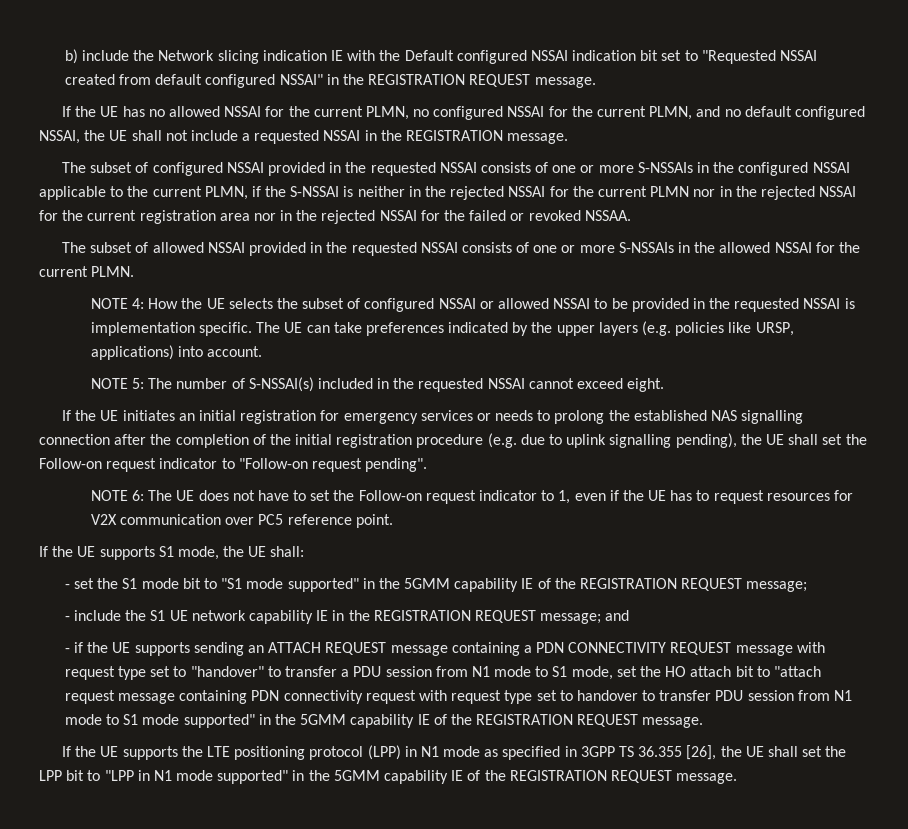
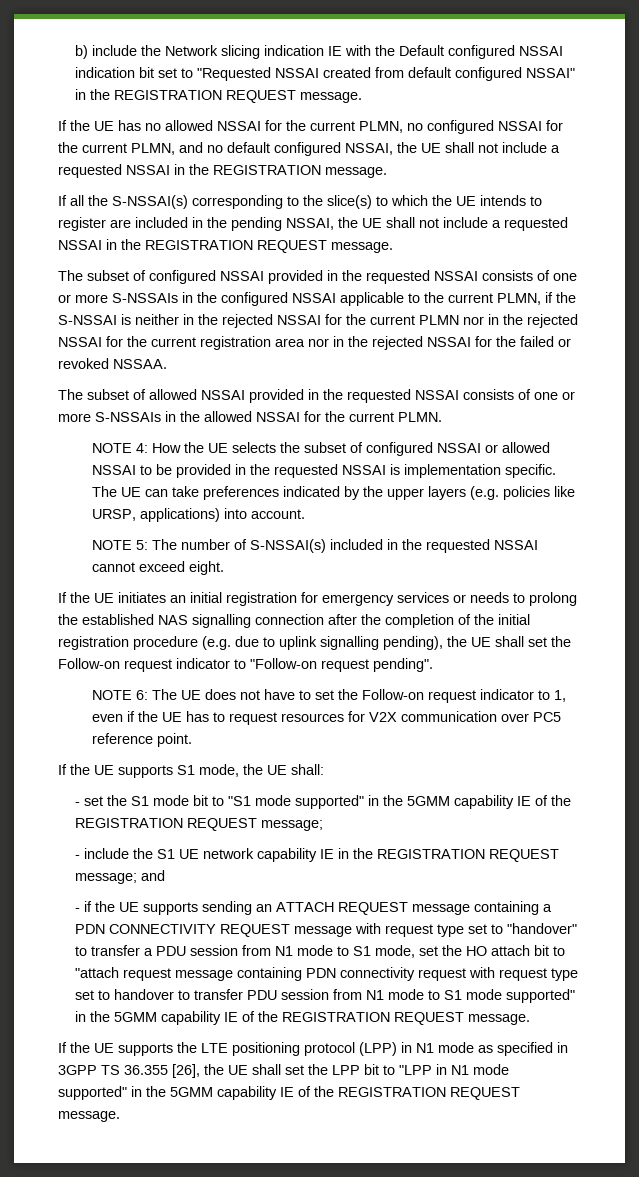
+ If all the S-NSSAI(s) corresponding to the slice(s) to which the UE intends to register are included in the pending NSSAI, the UE shall not include a requested NSSAI in the REGISTRATION REQUEST message.

